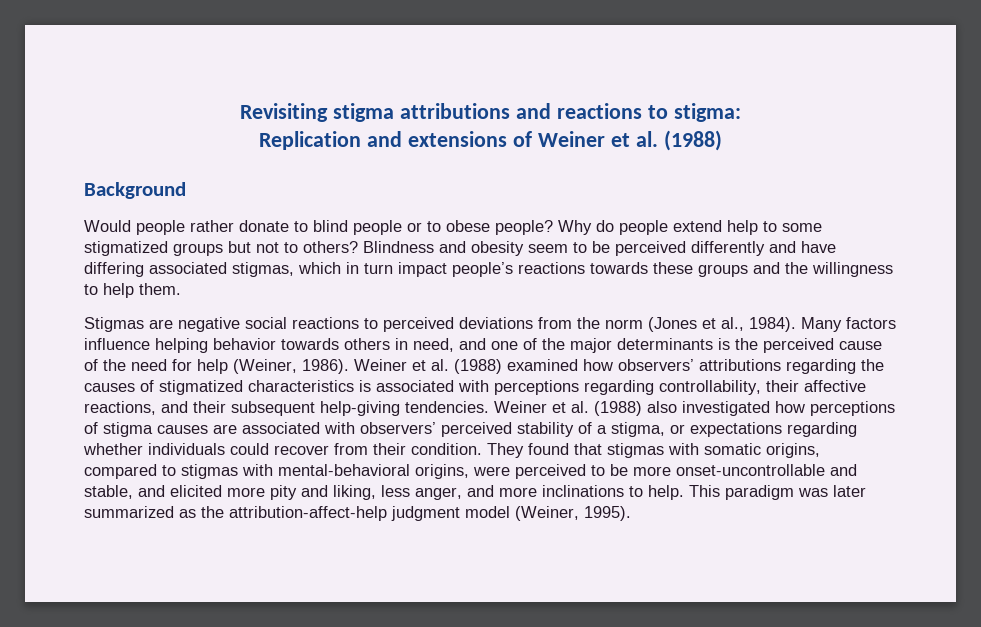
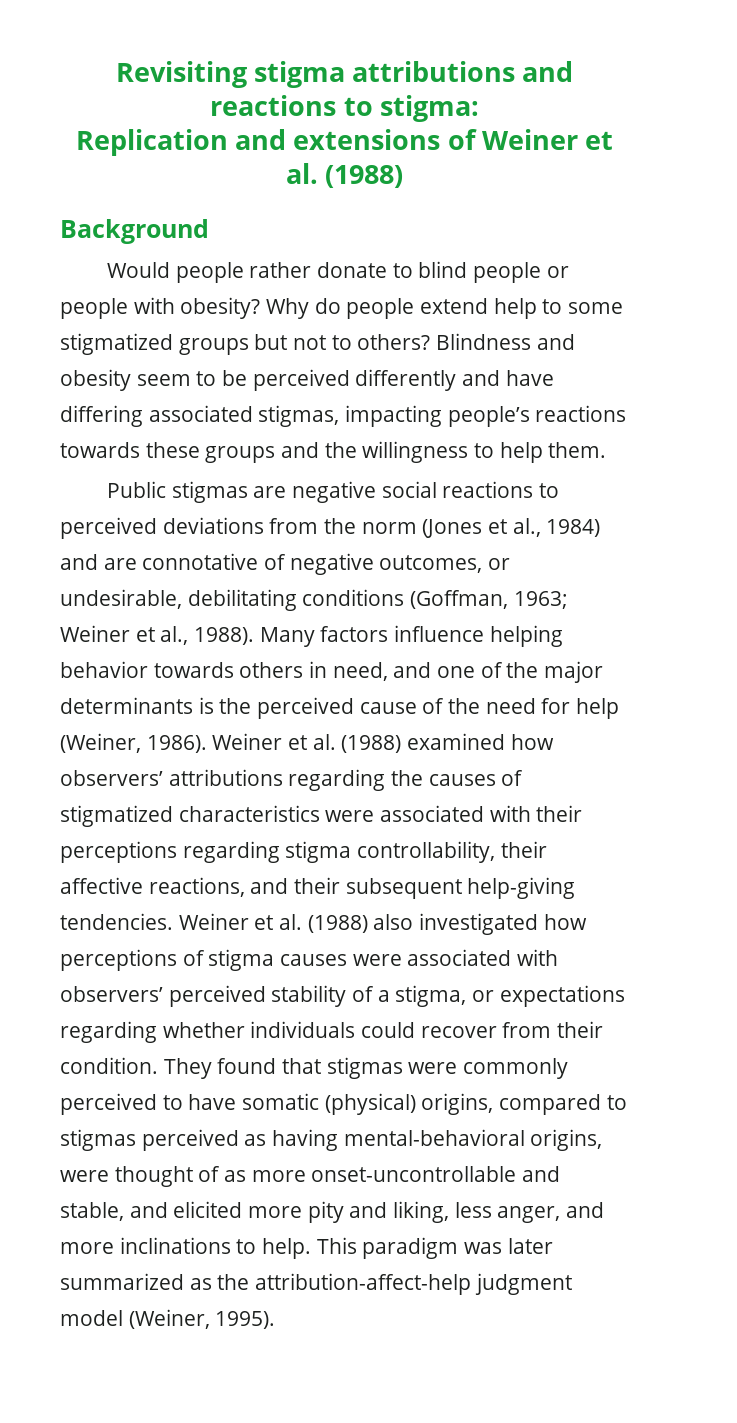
- Would people rather donate to blind people or to obese people?
+ Would people rather donate to blind people or people with obesity?
- Blindness and obesity seem to be perceived differently and have differing associated stigmas, which in turn impact people’s reactions towards these groups and the willingness to help them.
+ Blindness and obesity seem to be perceived differently and have differing associated stigmas, impacting people’s reactions towards these groups and the willingness to help them.
- Stigmas are negative social reactions to perceived deviations from the norm (Jones et al., 1984).
+ Public stigmas are negative social reactions to perceived deviations from the norm (Jones et al., 1984) and are connotative of negative outcomes, or undesirable, debilitating conditions (Goffman, 1963; Weiner et al., 1988).
- Weiner et al. (1988) examined how observers’ attributions regarding the causes of stigmatized characteristics is associated with perceptions regarding controllability, their affective reactions, and their subsequent help-giving tendencies.
+ Weiner et al. (1988) examined how observers’ attributions regarding the causes of stigmatized characteristics were associated with their perceptions regarding stigma controllability, their affective reactions, and their subsequent help-giving tendencies.
- Weiner et al. (1988) also investigated how perceptions of stigma causes are associated with observers’ perceived stability of a stigma, or expectations regarding whether individuals could recover from their condition.
+ Weiner et al. (1988) also investigated how perceptions of stigma causes were associated with observers’ perceived stability of a stigma, or expectations regarding whether individuals could recover from their condition.
- They found that stigmas with somatic origins, compared to stigmas with mental-behavioral origins, were perceived to be more onset-uncontrollable and stable, and elicited more pity and liking, less anger, and more inclinations to help.
+ They found that stigmas were commonly perceived to have somatic (physical) origins, compared to stigmas perceived as having mental-behavioral origins, were thought of as more onset-uncontrollable and stable, and elicited more pity and liking, less anger, and more inclinations to help.

